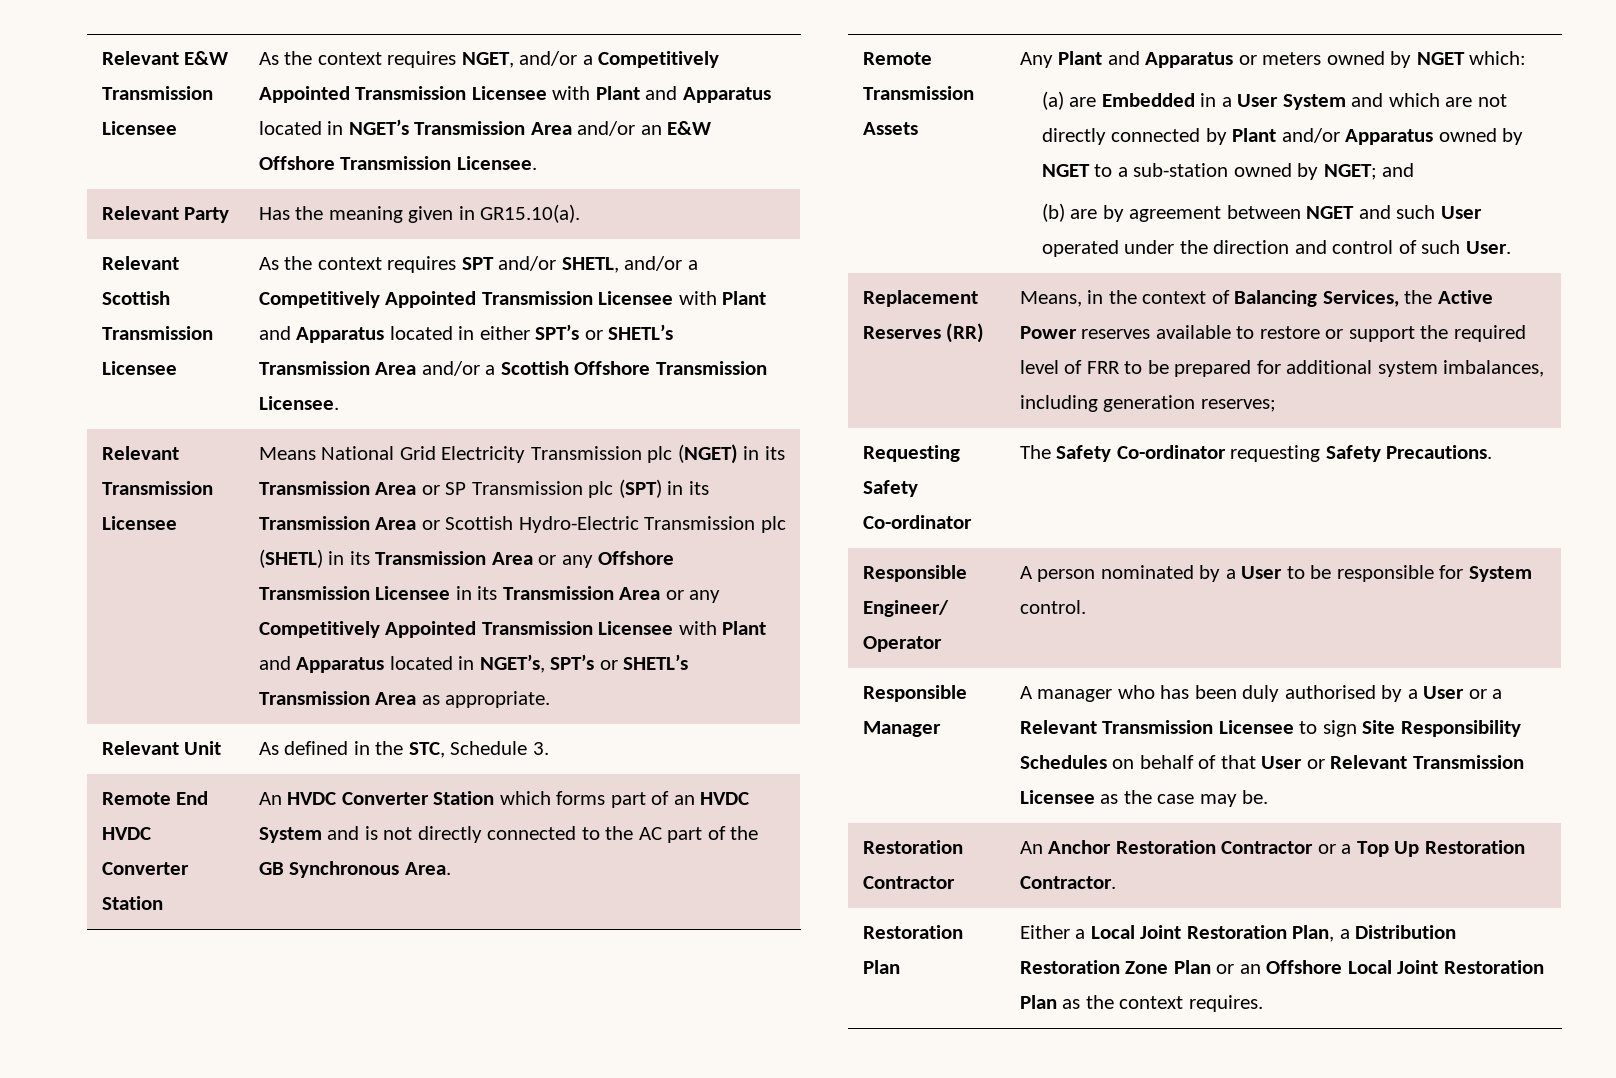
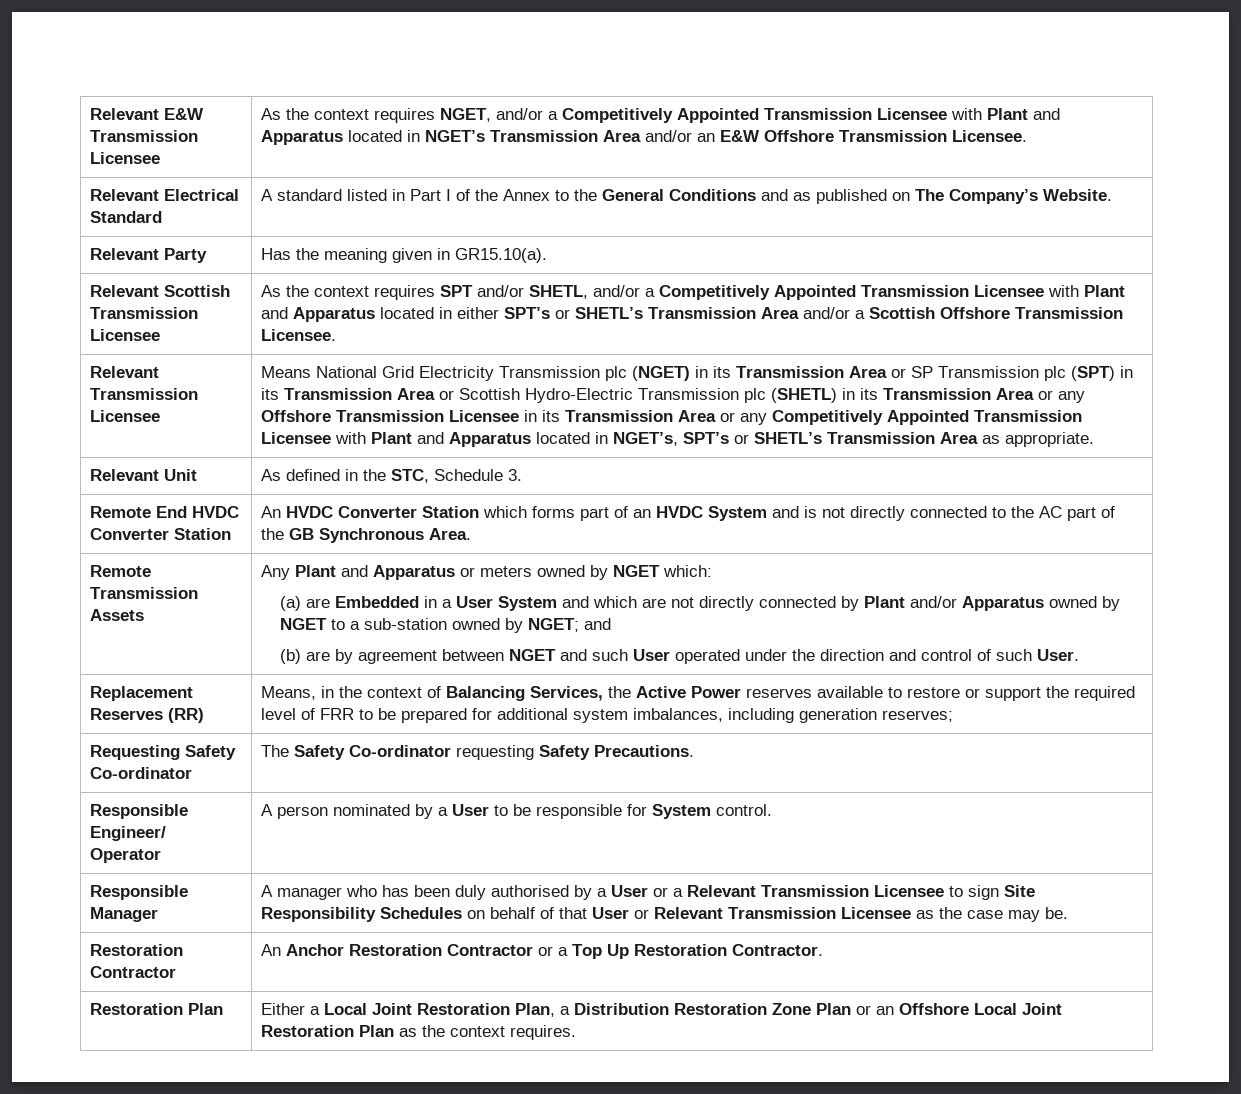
+ Relevant Electrical Standard | A standard listed in Part I of the Annex to the General Conditions and as published on The Company’s Website.

